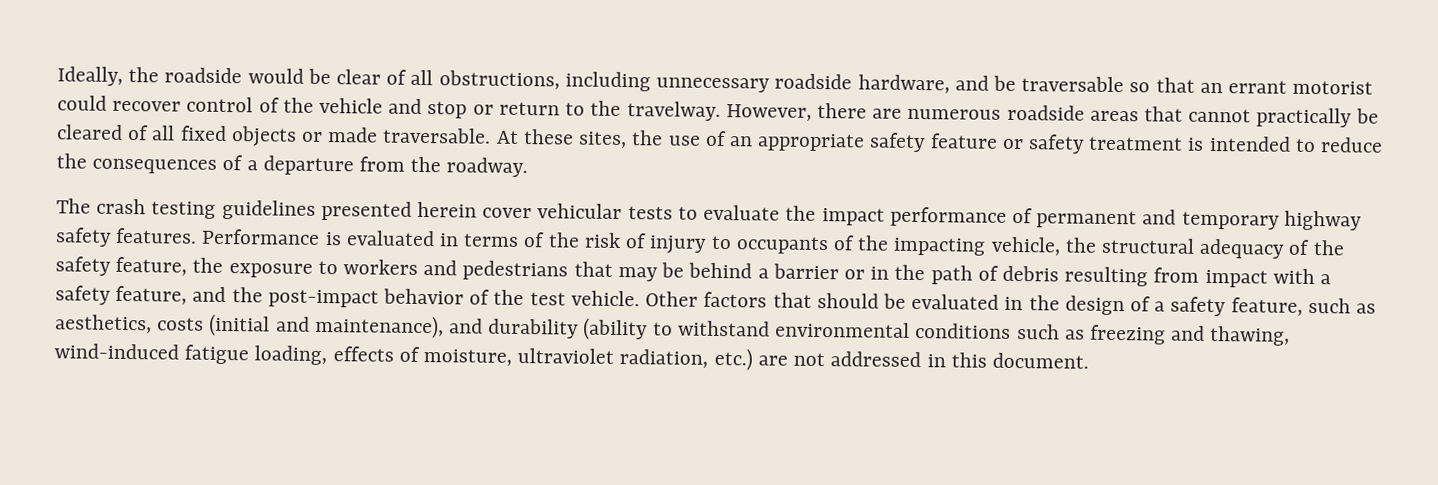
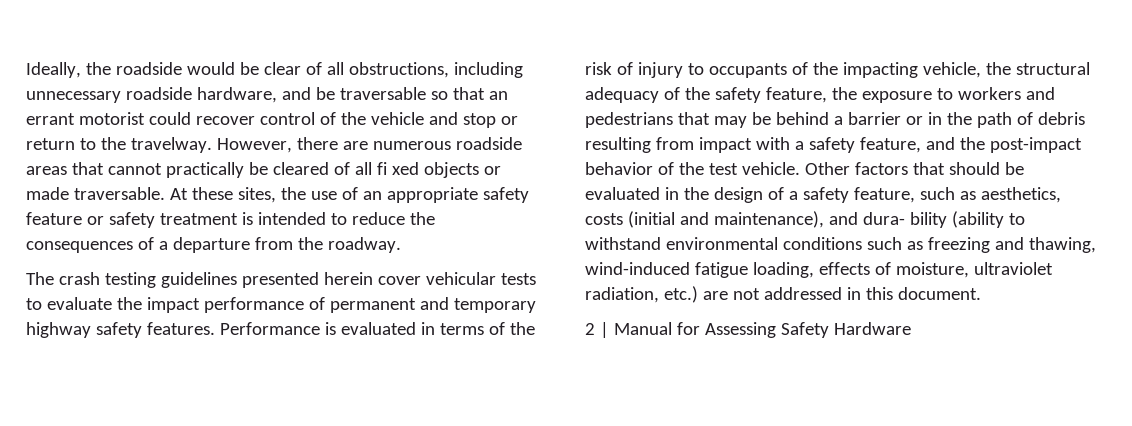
- However, there are numerous roadside areas that cannot practically be cleared of all fixed objects or made traversable.
+ However, there are numerous roadside areas that cannot practically be cleared of all fi xed objects or made traversable.
- Other factors that should be evaluated in the design of a safety feature, such as aesthetics, costs (initial and maintenance), and durability (ability to withstand environmental conditions such as freezing and thawing, wind-induced fatigue loading, effects of moisture, ultraviolet radiation, etc.) are not addressed in this document.
+ Other factors that should be evaluated in the design of a safety feature, such as aesthetics, costs (initial and maintenance), and dura- bility (ability to withstand environmental conditions such as freezing and thawing, wind-induced fatigue loading, effects of moisture, ultraviolet radiation, etc.) are not addressed in this document.
+ 2 | Manual for Assessing Safety Hardware

